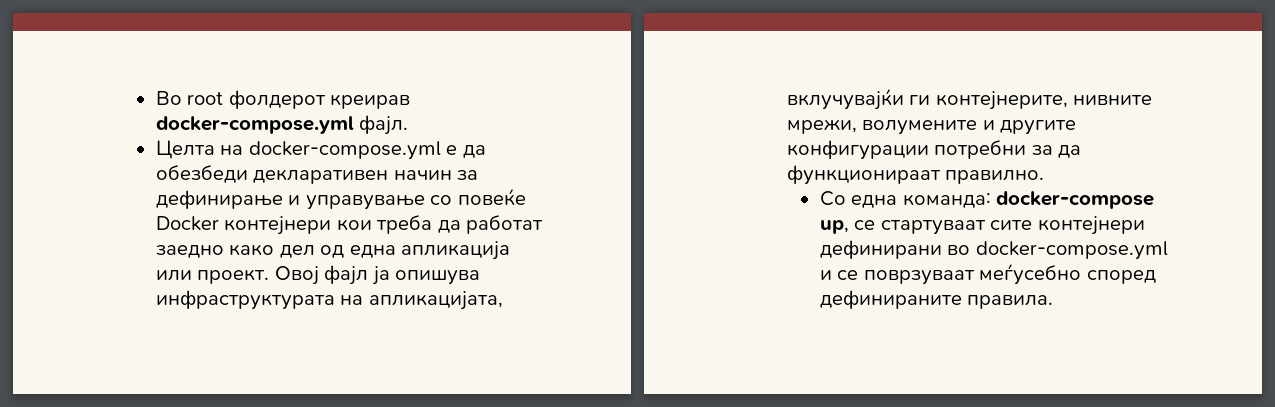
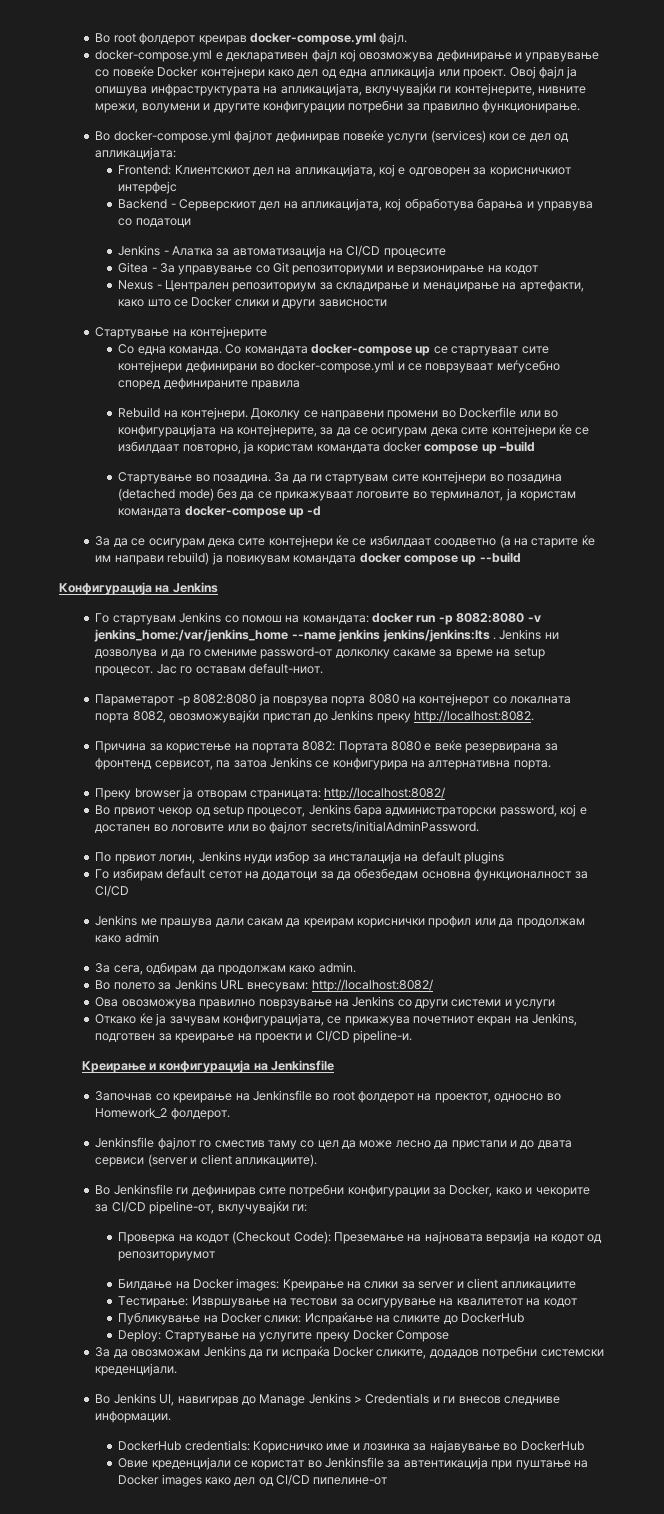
- Целта на docker-compose.yml е да обезбеди декларативен начин за дефинирање и управување со повеќе Docker контејнери кои треба да работат заедно како дел од една апликација или проект.
+ docker-compose.yml е декларативен фајл кој овозможува дефинирање и управување со повеќе Docker контејнери како дел од една апликација или проект.
- Овој фајл ја опишува инфраструктурата на апликацијата, вклучувајќи ги контејнерите, нивните мрежи, волумените и другите конфигурации потребни за да функционираат правилно.
- Со една команда: docker-compose up, се стартуваат сите контејнери дефинирани во docker-compose.yml и се поврзуваат меѓусебно според дефинираните правила.
+ Овој фајл ја опишува инфраструктурата на апликацијата, вклучувајќи ги контејнерите, нивните мрежи, волумени и другите конфигурации потребни за правилно функционирање.
+ Во docker-compose.yml фајлот дефинирав повеќе услуги (services) кои се дел од апликацијата:
+ Frontend: Клиентскиот дел на апликацијата, кој е одговорен за корисничкиот интерфејс
+ Backend - Серверскиот дел на апликацијата, кој обработува барања и управува со податоци
+ Jenkins - Алатка за автоматизација на CI/CD процесите
+ Gitea - За управување со Git репозиториуми и верзионирање на кодот
+ Nexus - Централен репозиториум за складирање и менаџирање на артефакти, како што се Docker слики и други зависности
+ Стартување на контејнерите
+ Со една команда. Со командата docker-compose up се стартуваат сите контејнери дефинирани во docker-compose.yml и се поврзуваат меѓусебно според дефинираните правила
+ Rebuild на контејнери. Доколку се направени промени во Dockerfile или во конфигурацијата на контејнерите, за да се осигурам дека сите контејнери ќе се избилдаат повторно, ја користам командата docker compose up –build
+ Стартување во позадина. За да ги стартувам сите контејнери во позадина (detached mode) без да се прикажуваат логовите во терминалот, ја користам командата docker-compose up -d
+ За да се осигурам дека сите контејнери ќе се избилдаат соодветно (а на старите ќе им направи rebuild) ја повикувам командата docker compose up --build
+ Конфигурација на Jenkins
+ Го стартувам Jenkins со помош на командата: docker run -p 8082:8080 -v jenkins_home:/var/jenkins_home --name jenkins jenkins/jenkins:lts . Jenkins ни дозволува и да го смениме password-от долколку сакаме за време на setup процесот. Јас го оставам default-ниот.
+ Параметарот -p 8082:8080 ја поврзува порта 8080 на контејнерот со локалната порта 8082, овозможувајќи пристап до Jenkins преку http://localhost:8082.
+ Причина за користење на портата 8082: Портата 8080 е веќе резервирана за фронтенд сервисот, па затоа Jenkins се конфигурира на алтернативна порта.
+ Преку browser ја отворам страницата: http://localhost:8082/
+ Во првиот чекор од setup процесот, Jenkins бара администраторски password, кој е достапен во логовите или во фајлот secrets/initialAdminPassword.
+ По првиот логин, Jenkins нуди избор за инсталација на default plugins
+ Го избирам default сетот на додатоци за да обезбедам основна функционалност за CI/CD
+ Jenkins ме прашува дали сакам да креирам кориснички профил или да продолжам како admin
+ За сега, одбирам да продолжам како admin.
+ Во полето за Jenkins URL внесувам: http://localhost:8082/
+ Ова овозможува правилно поврзување на Jenkins со други системи и услуги
+ Откако ќе ја зачувам конфигурацијата, се прикажува почетниот екран на Jenkins, подготвен за креирање на проекти и CI/CD pipeline-и.
+ Креирање и конфигурација на Jenkinsfile
+ Започнав со креирање на Jenkinsfile во root фолдерот на проектот, односно во Homework_2 фолдерот.
+ Jenkinsfile фајлот го сместив таму со цел да може лесно да пристапи и до двата сервиси (server и client апликациите).
+ Во Jenkinsfile ги дефинирав сите потребни конфигурации за Docker, како и чекорите за CI/CD pipeline-от, вклучувајќи ги:
+ Проверка на кодот (Checkout Code): Преземање на најновата верзија на кодот од репозиториумот
+ Билдање на Docker images: Креирање на слики за server и client апликациите
+ Тестирање: Извршување на тестови за осигурување на квалитетот на кодот
+ Публикување на Docker слики: Испраќање на сликите до DockerHub
+ Deploy: Стартување на услугите преку Docker Compose
+ За да овозможам Jenkins да ги испраќа Docker сликите, додадов потребни системски креденцијали.
+ Во Jenkins UI, навигирав до Manage Jenkins > Credentials и ги внесов следниве информации.
+ DockerHub credentials: Корисничко име и лозинка за најавување во DockerHub
+ Овие креденцијали се користат во Jenkinsfile за автентикација при пуштање на Docker images како дел од CI/CD пипелине-от

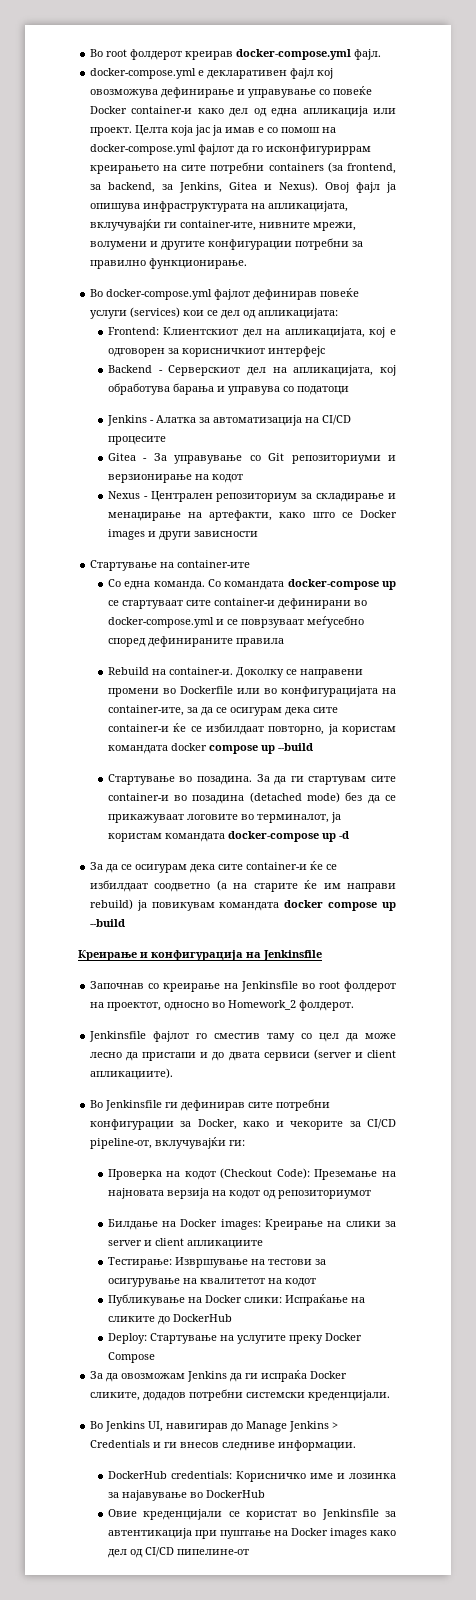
- docker-compose.yml е декларативен фајл кој овозможува дефинирање и управување со повеќе Docker контејнери како дел од една апликација или проект.
+ docker-compose.yml е декларативен фајл кој овозможува дефинирање и управување со повеќе Docker container-и како дел од една апликација или проект.
+ Целта која јас ја имав е со помош на docker-compose.yml фајлот да го исконфигуриррам креирањето на сите потребни containers (за frontend, за backend, за Jenkins, Gitea и Nexus).
- Овој фајл ја опишува инфраструктурата на апликацијата, вклучувајќи ги контејнерите, нивните мрежи, волумени и другите конфигурации потребни за правилно функционирање.
+ Овој фајл ја опишува инфраструктурата на апликацијата, вклучувајќи ги container-ите, нивните мрежи, волумени и другите конфигурации потребни за правилно функционирање.
- Nexus - Централен репозиториум за складирање и менаџирање на артефакти, како што се Docker слики и други зависности
+ Nexus - Централен репозиториум за складирање и менаџирање на артефакти, како што се Docker images и други зависности
- Стартување на контејнерите
+ Стартување на container-ите
- Со командата docker-compose up се стартуваат сите контејнери дефинирани во docker-compose.yml и се поврзуваат меѓусебно според дефинираните правила
+ Со командата docker-compose up се стартуваат сите container-и дефинирани во docker-compose.yml и се поврзуваат меѓусебно според дефинираните правила
- Rebuild на контејнери.
+ Rebuild на container-и.
- Доколку се направени промени во Dockerfile или во конфигурацијата на контејнерите, за да се осигурам дека сите контејнери ќе се избилдаат повторно, ја користам командата docker compose up –build
+ Доколку се направени промени во Dockerfile или во конфигурацијата на container-ите, за да се осигурам дека сите container-и ќе се избилдаат повторно, ја користам командата docker compose up --build
- За да ги стартувам сите контејнери во позадина (detached mode) без да се прикажуваат логовите во терминалот, ја користам командата docker-compose up -d
+ За да ги стартувам сите container-и во позадина (detached mode) без да се прикажуваат логовите во терминалот, ја користам командата docker-compose up -d
- За да се осигурам дека сите контејнери ќе се избилдаат соодветно (а на старите ќе им направи rebuild) ја повикувам командата docker compose up --build
+ За да се осигурам дека сите container-и ќе се избилдаат соодветно (а на старите ќе им направи rebuild) ја повикувам командата docker compose up --build
- Конфигурација на Jenkins
- Го стартувам Jenkins со помош на командата: docker run -p 8082:8080 -v jenkins_home:/var/jenkins_home --name jenkins jenkins/jenkins:lts . Jenkins ни дозволува и да го смениме password-от долколку сакаме за време на setup процесот. Јас го оставам default-ниот.
- Параметарот -p 8082:8080 ја поврзува порта 8080 на контејнерот со локалната порта 8082, овозможувајќи пристап до Jenkins преку http://localhost:8082.
- Причина за користење на портата 8082: Портата 8080 е веќе резервирана за фронтенд сервисот, па затоа Jenkins се конфигурира на алтернативна порта.
- Преку browser ја отворам страницата: http://localhost:8082/
- Во првиот чекор од setup процесот, Jenkins бара администраторски password, кој е достапен во логовите или во фајлот secrets/initialAdminPassword.
- По првиот логин, Jenkins нуди избор за инсталација на default plugins
- Го избирам default сетот на додатоци за да обезбедам основна функционалност за CI/CD
- Jenkins ме прашува дали сакам да креирам кориснички профил или да продолжам како admin
- За сега, одбирам да продолжам како admin.
- Во полето за Jenkins URL внесувам: http://localhost:8082/
- Ова овозможува правилно поврзување на Jenkins со други системи и услуги
- Откако ќе ја зачувам конфигурацијата, се прикажува почетниот екран на Jenkins, подготвен за креирање на проекти и CI/CD pipeline-и.

